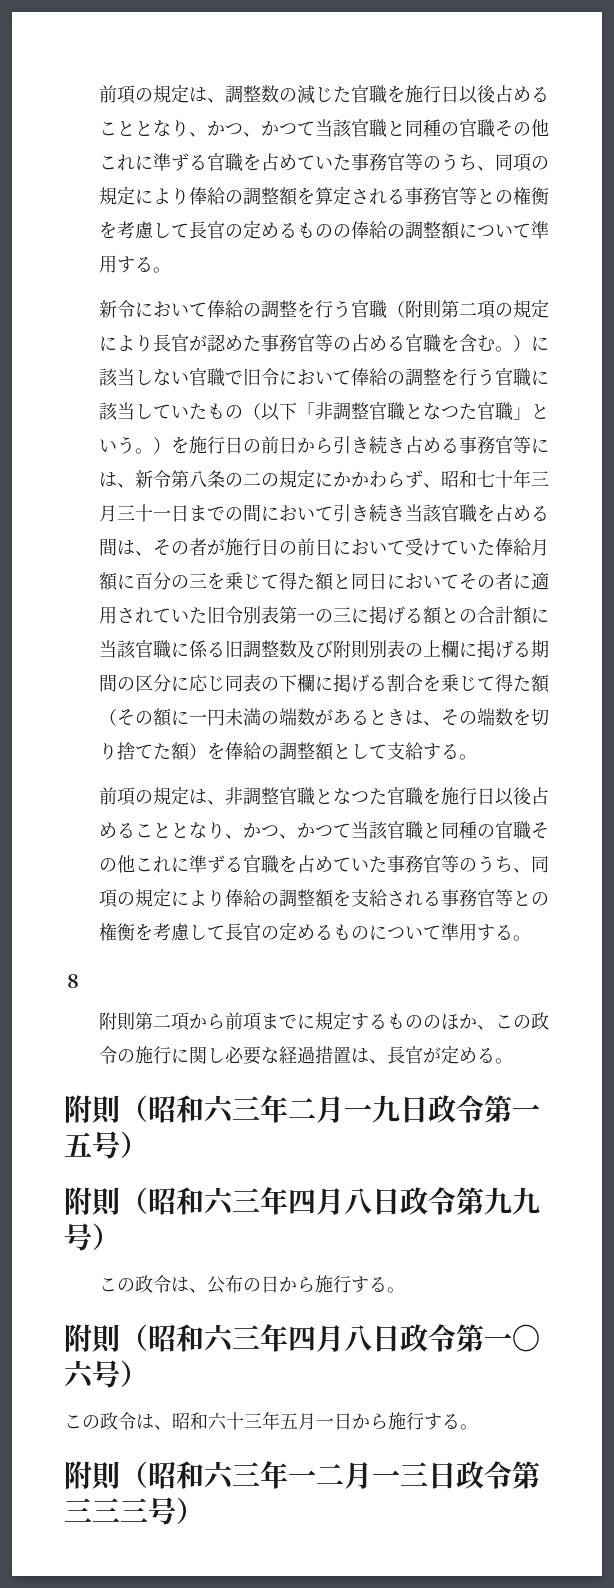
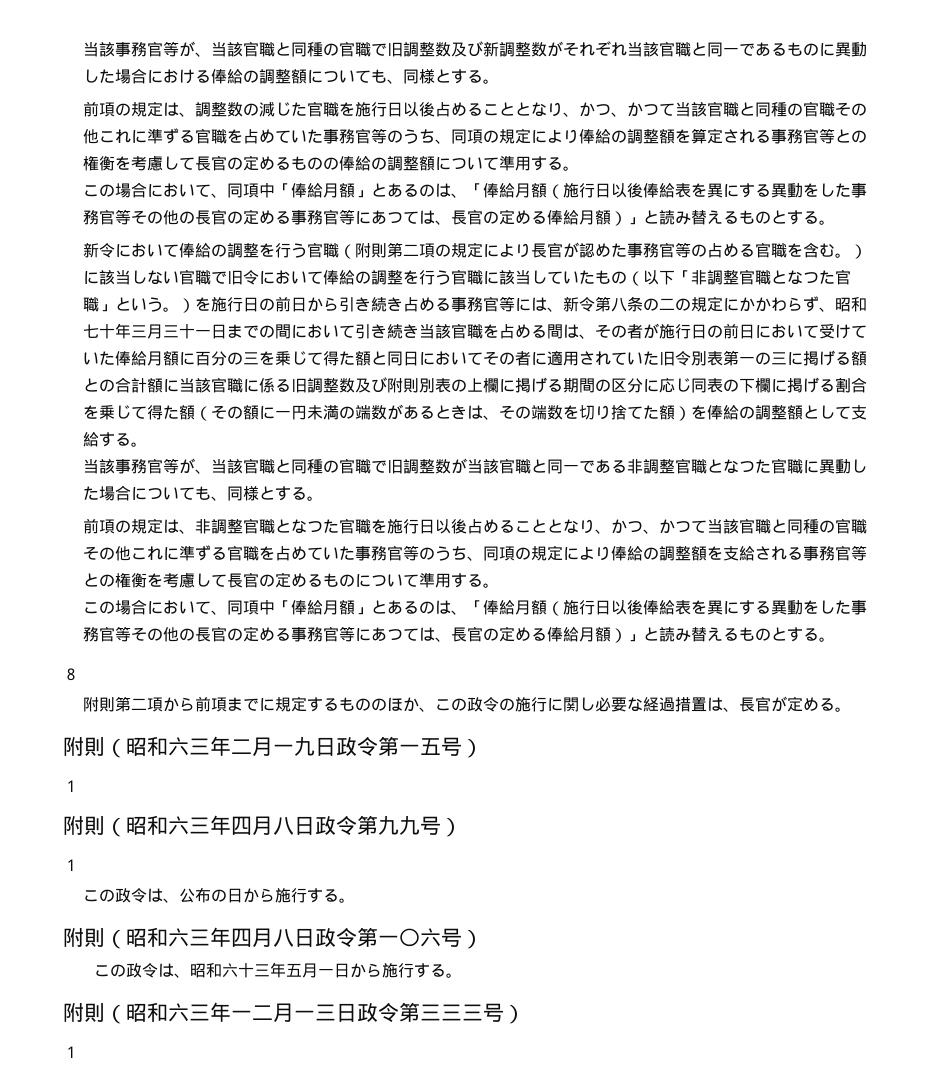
+ 当該事務官等が、当該官職と同種の官職で旧調整数及び新調整数がそれぞれ当該官職と同一であるものに異動した場合における俸給の調整額についても、同様とする。
  前項の規定は、調整数の減じた官職を施行日以後占めることとなり、かつ、かつて当該官職と同種の官職その他これに準ずる官職を占めていた事務官等のうち、同項の規定により俸給の調整額を算定される事務官等との権衡を考慮して長官の定めるものの俸給の調整額について準用する。
+ この場合において、同項中「俸給月額」とあるのは、「俸給月額（施行日以後俸給表を異にする異動をした事務官等その他の長官の定める事務官等にあつては、長官の定める俸給月額）」と読み替えるものとする。
+ 当該事務官等が、当該官職と同種の官職で旧調整数が当該官職と同一である非調整官職となつた官職に異動した場合についても、同様とする。
  前項の規定は、非調整官職となつた官職を施行日以後占めることとなり、かつ、かつて当該官職と同種の官職その他これに準ずる官職を占めていた事務官等のうち、同項の規定により俸給の調整額を支給される事務官等との権衡を考慮して長官の定めるものについて準用する。
+ この場合において、同項中「俸給月額」とあるのは、「俸給月額（施行日以後俸給表を異にする異動をした事務官等その他の長官の定める事務官等にあつては、長官の定める俸給月額）」と読み替えるものとする。
  附則（昭和六三年二月一九日政令第一五号）
+ １
  附則（昭和六三年四月八日政令第九九号）
+ １
  附則（昭和六三年一二月一三日政令第三三三号）
+ １

